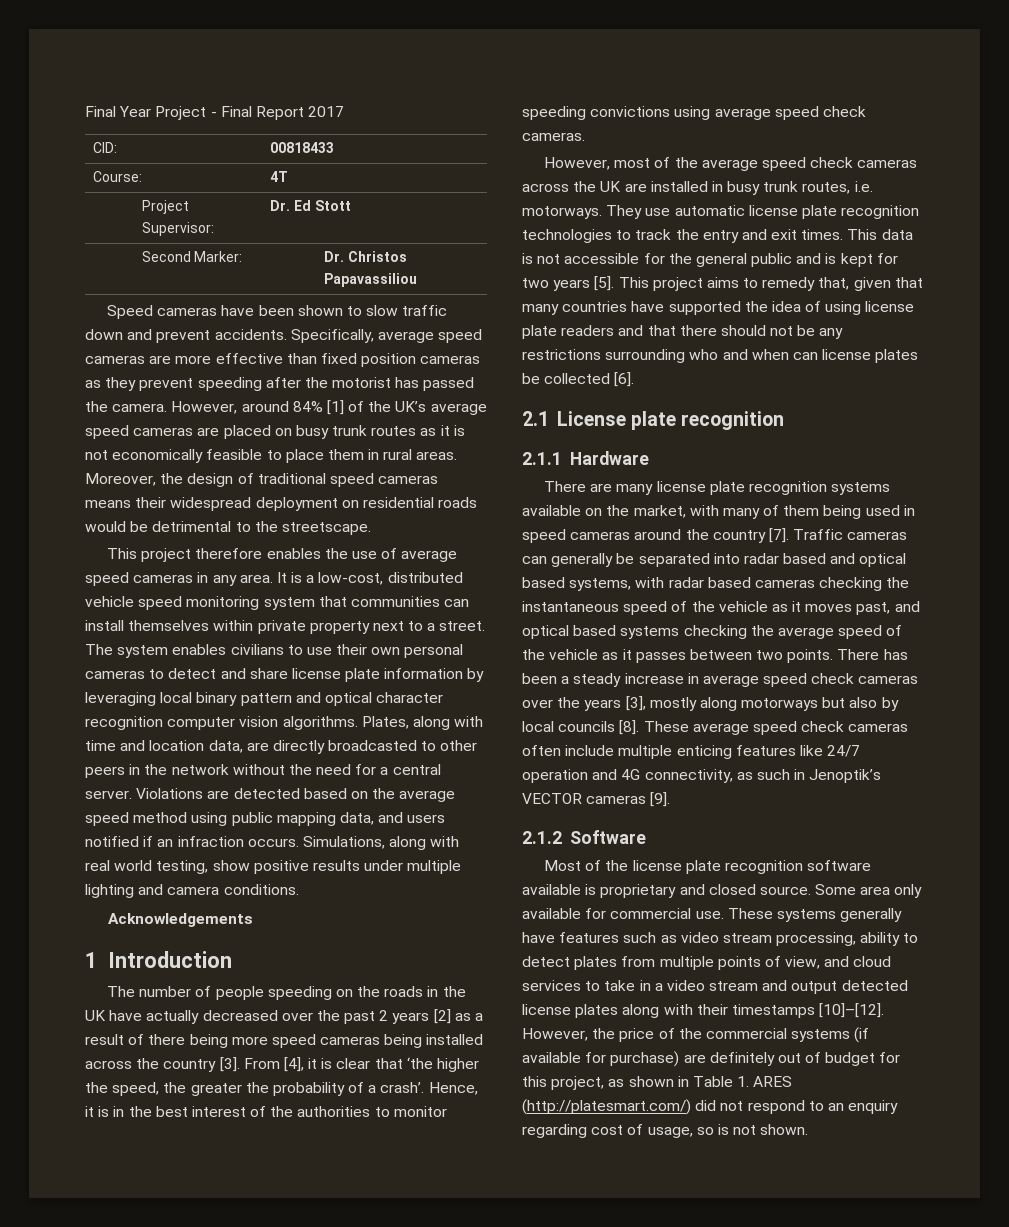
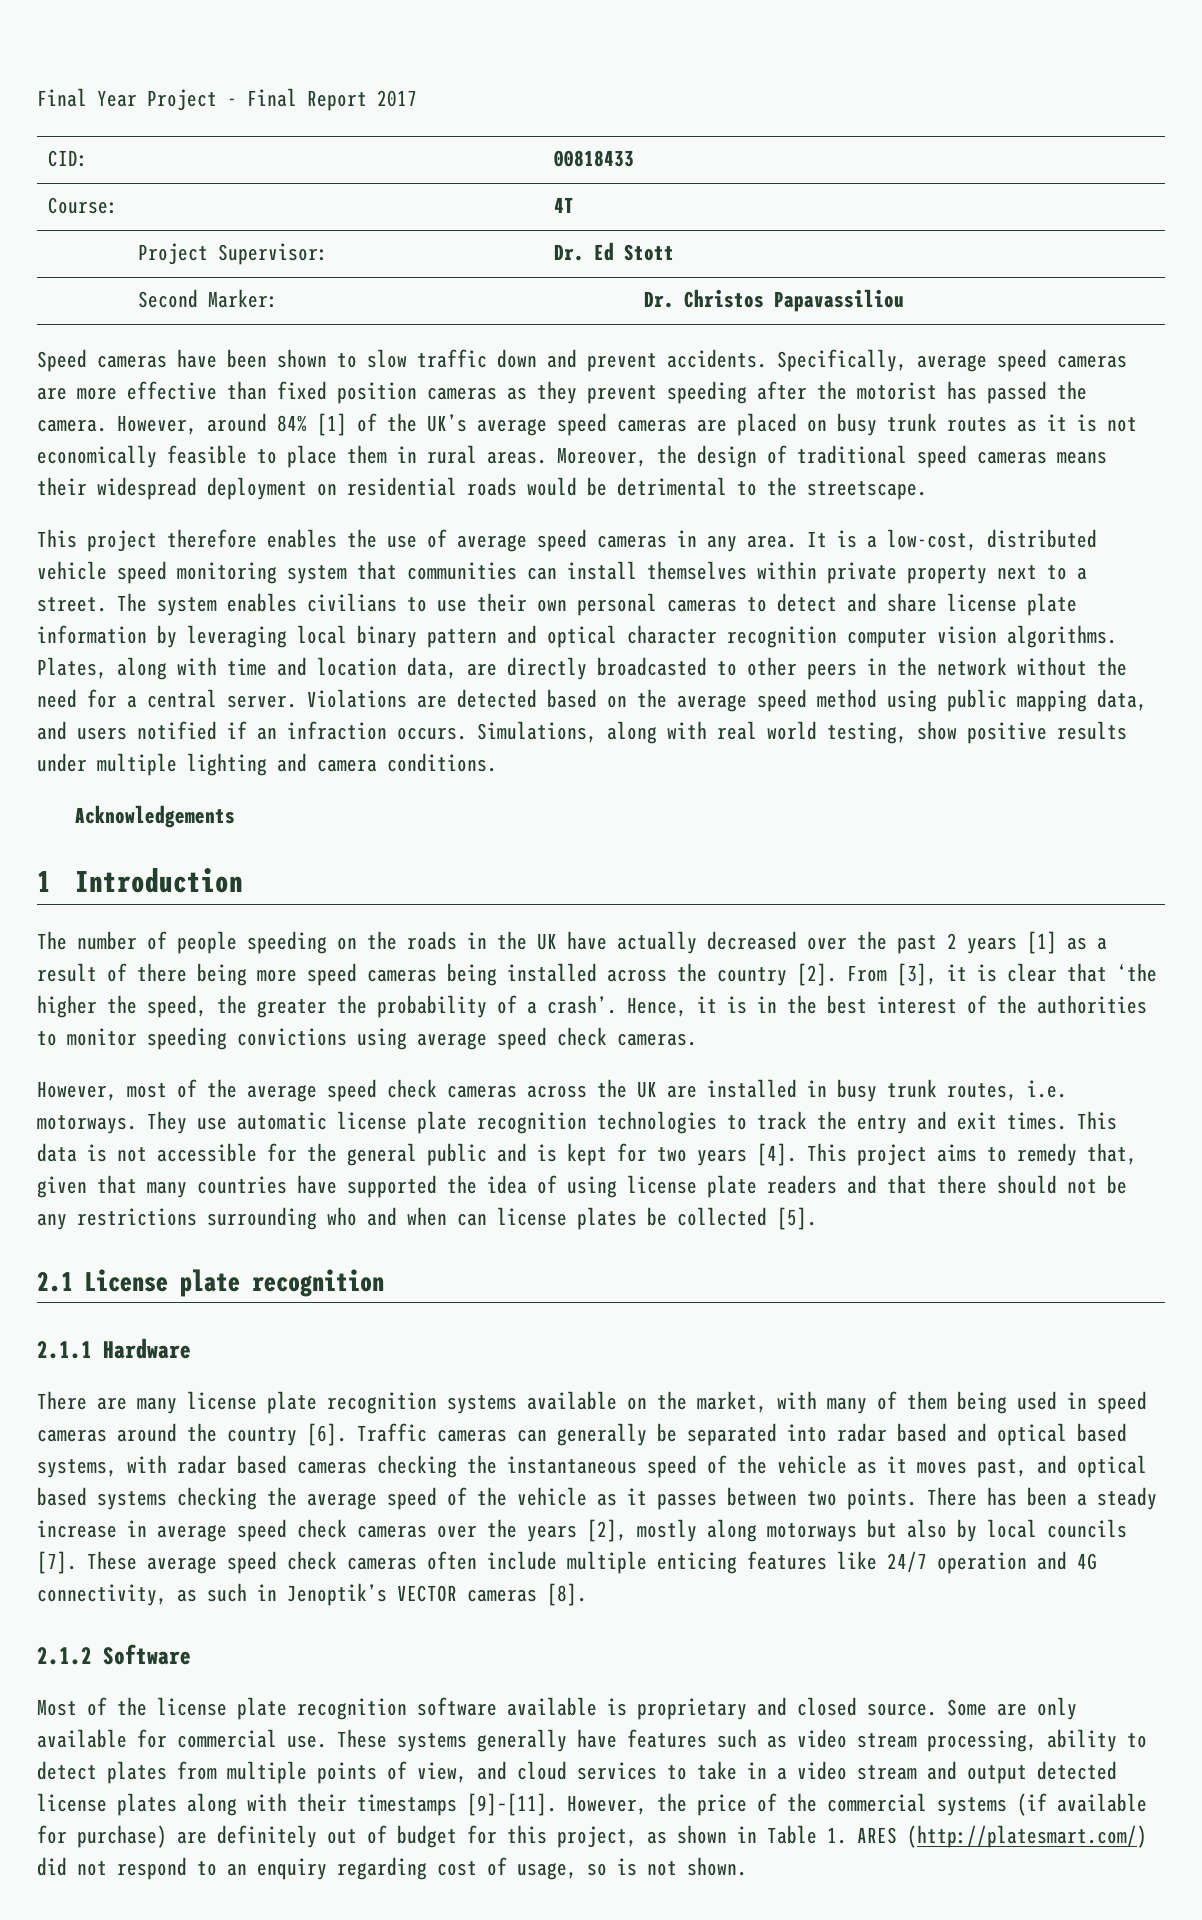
- The number of people speeding on the roads in the UK have actually decreased over the past 2 years [2] as a result of there being more speed cameras being installed across the country [3]. From [4], it is clear that ‘the higher the speed, the greater the probability of a crash’.
+ The number of people speeding on the roads in the UK have actually decreased over the past 2 years [1] as a result of there being more speed cameras being installed across the country [2]. From [3], it is clear that ‘the higher the speed, the greater the probability of a crash’.
- This data is not accessible for the general public and is kept for two years [5].
+ This data is not accessible for the general public and is kept for two years [4].
- This project aims to remedy that, given that many countries have supported the idea of using license plate readers and that there should not be any restrictions surrounding who and when can license plates be collected [6].
+ This project aims to remedy that, given that many countries have supported the idea of using license plate readers and that there should not be any restrictions surrounding who and when can license plates be collected [5].
- There are many license plate recognition systems available on the market, with many of them being used in speed cameras around the country [7].
+ There are many license plate recognition systems available on the market, with many of them being used in speed cameras around the country [6].
- There has been a steady increase in average speed check cameras over the years [3], mostly along motorways but also by local councils [8].
+ There has been a steady increase in average speed check cameras over the years [2], mostly along motorways but also by local councils [7].
- These average speed check cameras often include multiple enticing features like 24/7 operation and 4G connectivity, as such in Jenoptik’s VECTOR cameras [9].
+ These average speed check cameras often include multiple enticing features like 24/7 operation and 4G connectivity, as such in Jenoptik’s VECTOR cameras [8].
- Some area only available for commercial use.
+ Some are only available for commercial use.
- These systems generally have features such as video stream processing, ability to detect plates from multiple points of view, and cloud services to take in a video stream and output detected license plates along with their timestamps [10]–[12].
+ These systems generally have features such as video stream processing, ability to detect plates from multiple points of view, and cloud services to take in a video stream and output detected license plates along with their timestamps [9]–[11].

